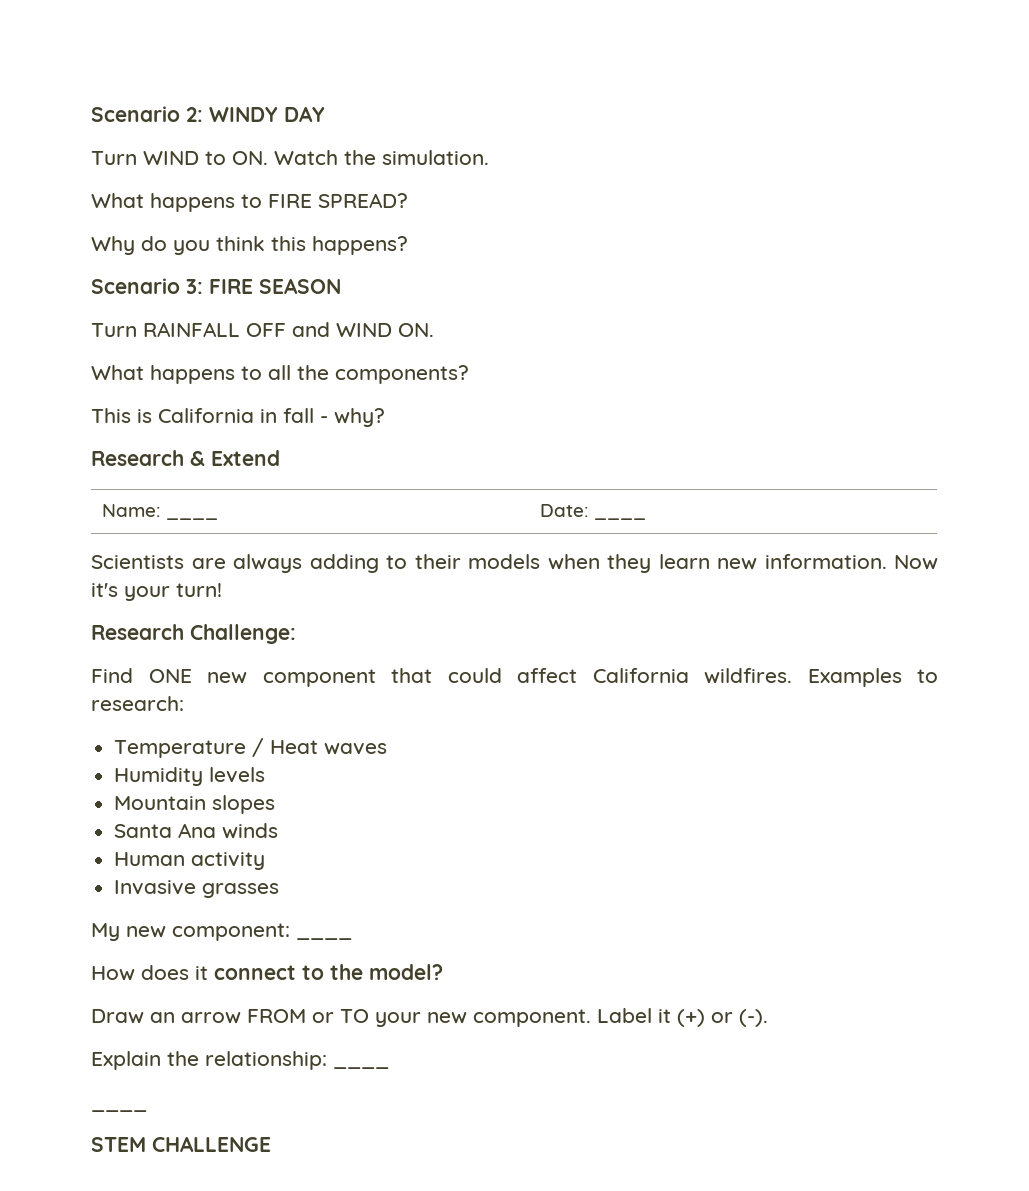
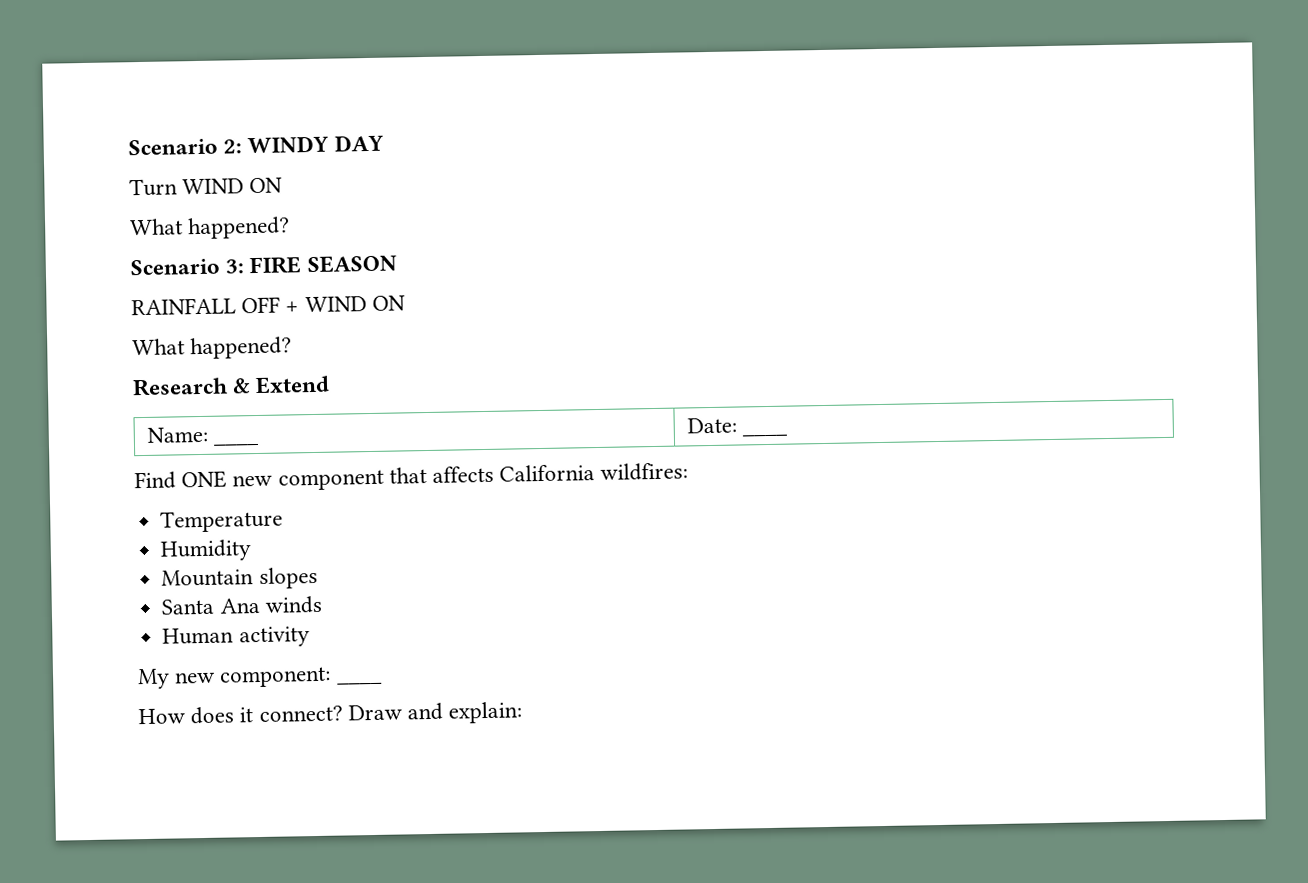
- Turn WIND to ON. Watch the simulation.
- What happens to FIRE SPREAD?
- Why do you think this happens?
+ Turn WIND ON
+ What happened?
- Turn RAINFALL OFF and WIND ON.
- What happens to all the components?
- This is California in fall - why?
+ RAINFALL OFF + WIND ON
+ What happened?
- Scientists are always adding to their models when they learn new information. Now it's your turn!
- Research Challenge:
- Find ONE new component that could affect California wildfires. Examples to research:
- Temperature / Heat waves
+ Find ONE new component that affects California wildfires:
+ Temperature
- Humidity levels
+ Humidity
- Invasive grasses
- How does it connect to the model?
- Draw an arrow FROM or TO your new component. Label it (+) or (-).
- Explain the relationship: ____
- ____
- STEM CHALLENGE
+ How does it connect? Draw and explain:

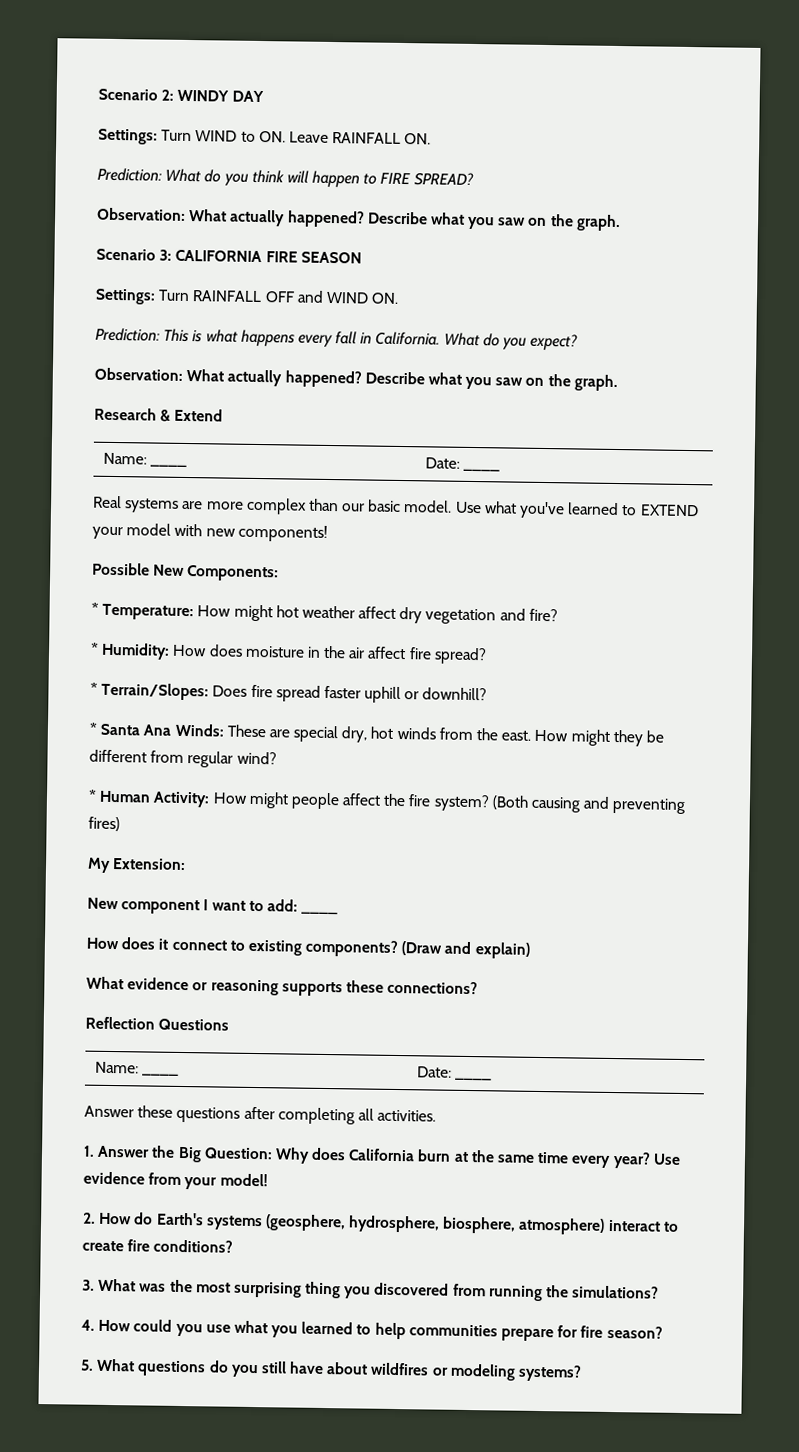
- Turn WIND ON
- What happened?
+ Settings: Turn WIND to ON. Leave RAINFALL ON.
+ Prediction: What do you think will happen to FIRE SPREAD?
+ Observation: What actually happened? Describe what you saw on the graph.
- Scenario 3: FIRE SEASON
+ Scenario 3: CALIFORNIA FIRE SEASON
- RAINFALL OFF + WIND ON
- What happened?
+ Settings: Turn RAINFALL OFF and WIND ON.
+ Prediction: This is what happens every fall in California. What do you expect?
+ Observation: What actually happened? Describe what you saw on the graph.
- Find ONE new component that affects California wildfires:
- Temperature
- Humidity
- Mountain slopes
- Santa Ana winds
- Human activity
- My new component: ____
- How does it connect? Draw and explain:
+ Real systems are more complex than our basic model. Use what you've learned to EXTEND your model with new components!
+ Possible New Components:
+ * Temperature: How might hot weather affect dry vegetation and fire?
+ * Humidity: How does moisture in the air affect fire spread?
+ * Terrain/Slopes: Does fire spread faster uphill or downhill?
+ * Santa Ana Winds: These are special dry, hot winds from the east. How might they be different from regular wind?
+ * Human Activity: How might people affect the fire system? (Both causing and preventing fires)
+ My Extension:
+ New component I want to add: ____
+ How does it connect to existing components? (Draw and explain)
+ What evidence or reasoning supports these connections?
+ Reflection Questions
+ Name: ____ | Date: ____
+ Answer these questions after completing all activities.
+ 1. Answer the Big Question: Why does California burn at the same time every year? Use evidence from your model!
+ 2. How do Earth's systems (geosphere, hydrosphere, biosphere, atmosphere) interact to create fire conditions?
+ 3. What was the most surprising thing you discovered from running the simulations?
+ 4. How could you use what you learned to help communities prepare for fire season?
+ 5. What questions do you still have about wildfires or modeling systems?

